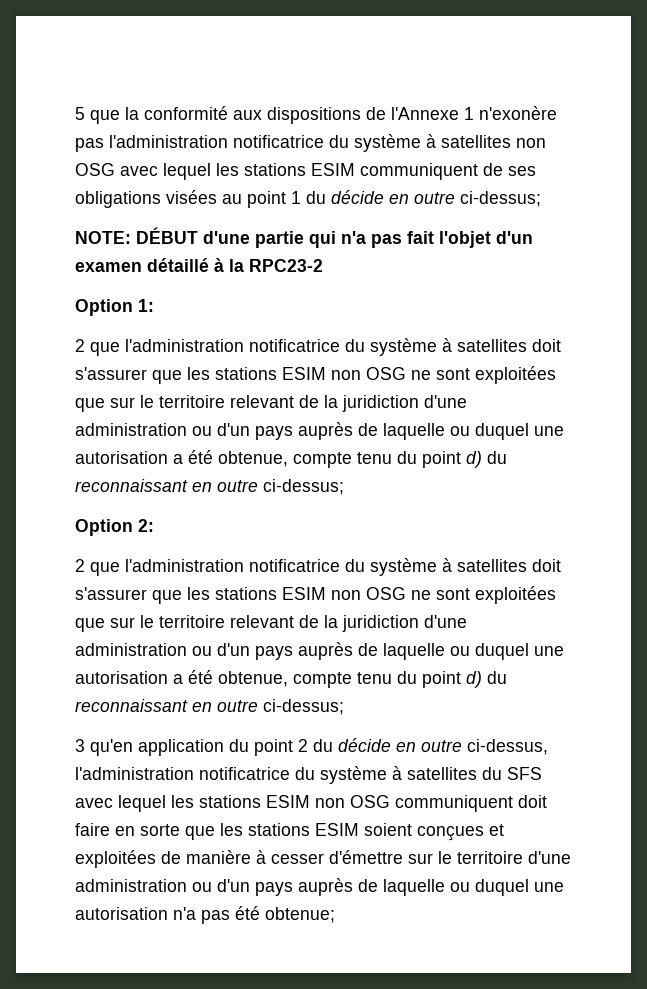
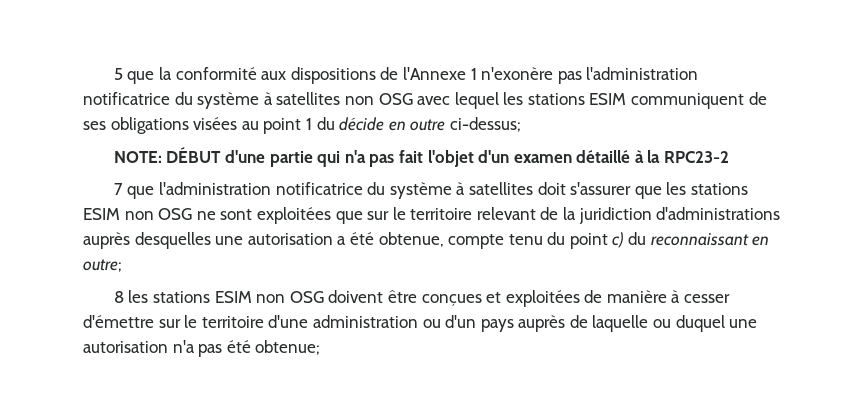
- Option 1:
- 2 que l'administration notificatrice du système à satellites doit s'assurer que les stations ESIM non OSG ne sont exploitées que sur le territoire relevant de la juridiction d'une administration ou d'un pays auprès de laquelle ou duquel une autorisation a été obtenue, compte tenu du point d) du reconnaissant en outre ci-dessus;
- Option 2:
- 2 que l'administration notificatrice du système à satellites doit s'assurer que les stations ESIM non OSG ne sont exploitées que sur le territoire relevant de la juridiction d'une administration ou d'un pays auprès de laquelle ou duquel une autorisation a été obtenue, compte tenu du point d) du reconnaissant en outre ci-dessus;
- 3 qu'en application du point 2 du décide en outre ci-dessus, l'administration notificatrice du système à satellites du SFS avec lequel les stations ESIM non OSG communiquent doit faire en sorte que les stations ESIM soient conçues et exploitées de manière à cesser d'émettre sur le territoire d'une administration ou d'un pays auprès de laquelle ou duquel une autorisation n'a pas été obtenue;
+ 7 que l'administration notificatrice du système à satellites doit s'assurer que les stations ESIM non OSG ne sont exploitées que sur le territoire relevant de la juridiction d'administrations auprès desquelles une autorisation a été obtenue, compte tenu du point c) du reconnaissant en outre;
+ 8 les stations ESIM non OSG doivent être conçues et exploitées de manière à cesser d'émettre sur le territoire d'une administration ou d'un pays auprès de laquelle ou duquel une autorisation n'a pas été obtenue;

